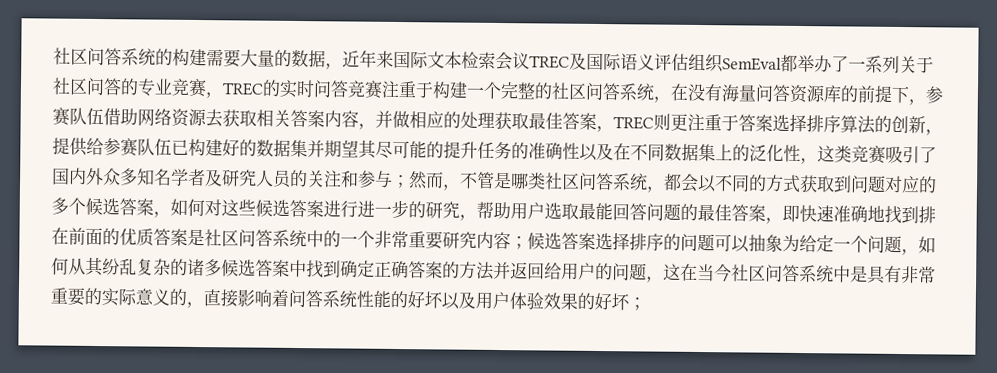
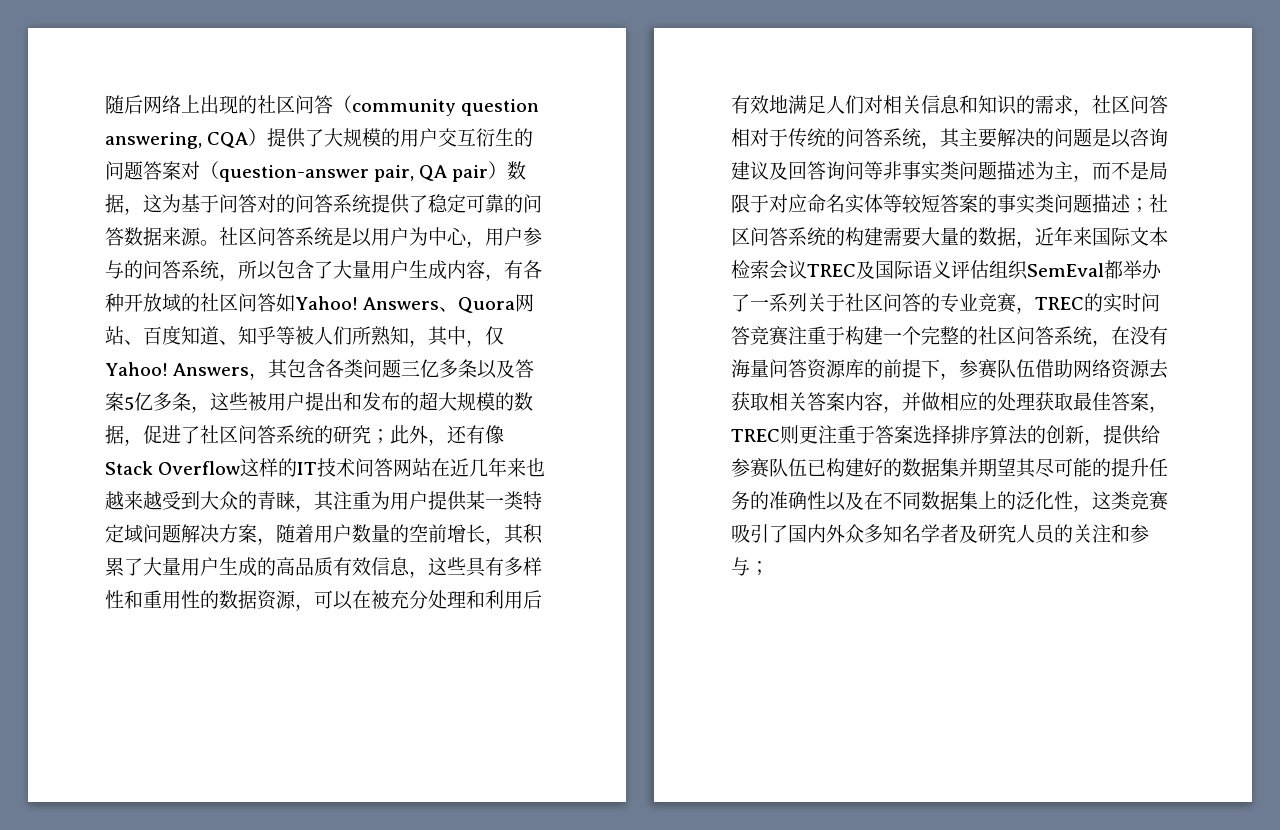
+ 随后网络上出现的社区问答（community question answering, CQA）提供了大规模的用户交互衍生的问题答案对（question-answer pair, QA pair）数据，这为基于问答对的问答系统提供了稳定可靠的问答数据来源。社区问答系统是以用户为中心，用户参与的问答系统，所以包含了大量用户生成内容，有各种开放域的社区问答如Yahoo! Answers、Quora网站、百度知道、知乎等被人们所熟知，其中，仅Yahoo! Answers，其包含各类问题三亿多条以及答案5亿多条，这些被用户提出和发布的超大规模的数据，促进了社区问答系统的研究；此外，还有像Stack Overflow这样的IT技术问答网站在近几年来也越来越受到大众的青睐，其注重为用户提供某一类特定域问题解决方案，随着用户数量的空前增长，其积累了大量用户生成的高品质有效信息，这些具有多样性和重用性的数据资源，可以在被充分处理和利用后有效地满足人们对相关信息和知识的需求，社区问答相对于传统的问答系统，其主要解决的问题是以咨询建议及回答询问等非事实类问题描述为主，而不是局限于对应命名实体等较短答案的事实类问题描述；
- 然而，不管是哪类社区问答系统，都会以不同的方式获取到问题对应的多个候选答案，如何对这些候选答案进行进一步的研究，帮助用户选取最能回答问题的最佳答案，即快速准确地找到排在前面的优质答案是社区问答系统中的一个非常重要研究内容；候选答案选择排序的问题可以抽象为给定一个问题，如何从其纷乱复杂的诸多候选答案中找到确定正确答案的方法并返回给用户的问题，这在当今社区问答系统中是具有非常重要的实际意义的，直接影响着问答系统性能的好坏以及用户体验效果的好坏；

